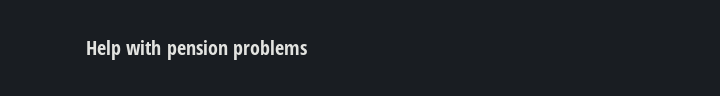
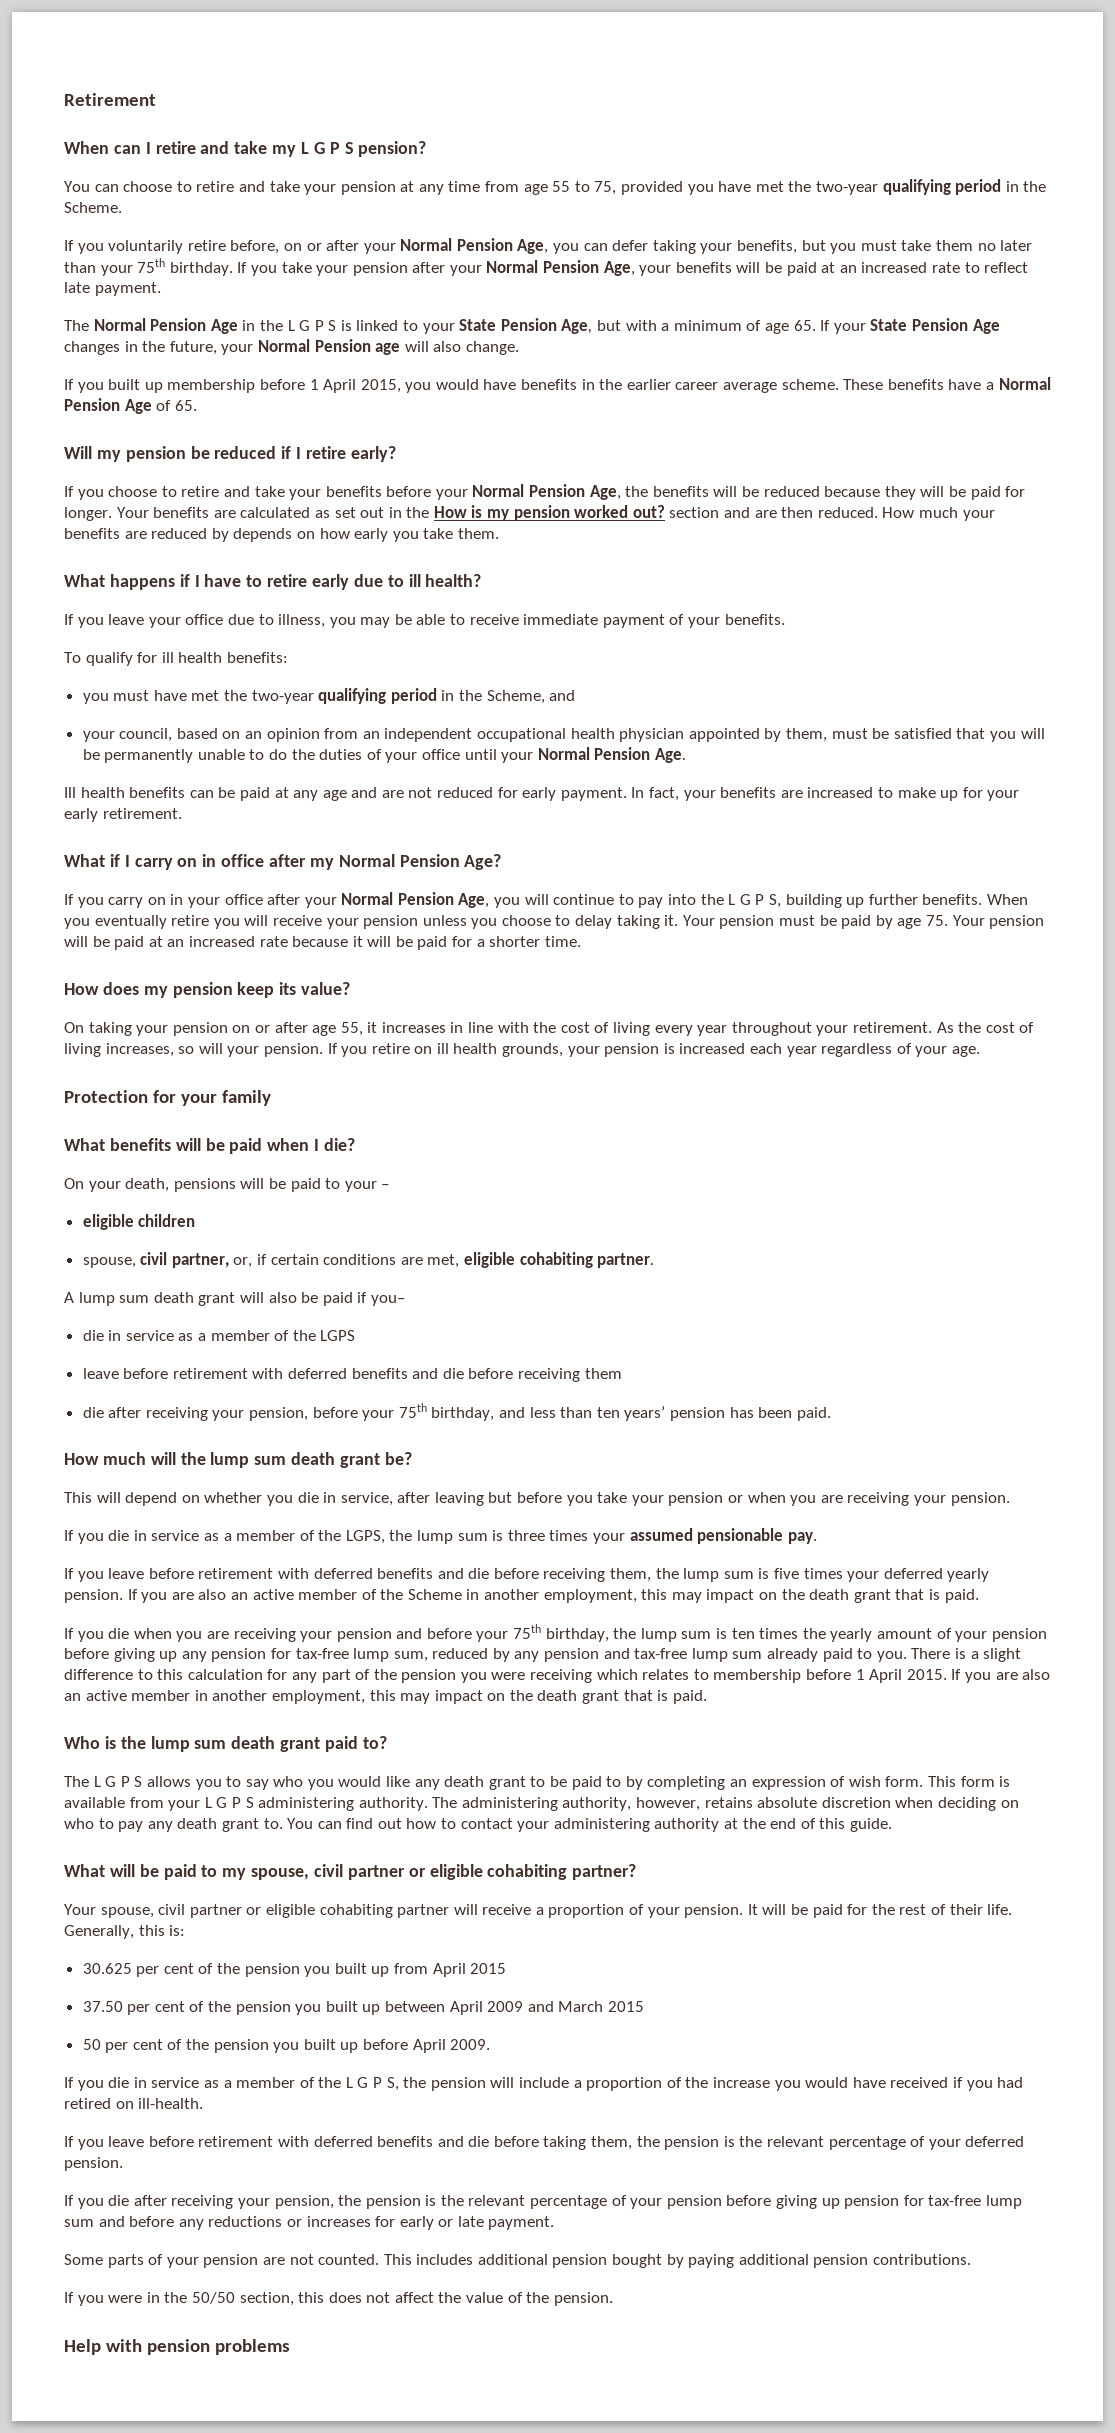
+ Retirement
+ When can I retire and take my L G P S pension?
+ You can choose to retire and take your pension at any time from age 55 to 75, provided you have met the two-year qualifying period in the Scheme.
+ If you voluntarily retire before, on or after your Normal Pension Age, you can defer taking your benefits, but you must take them no later than your 75th birthday. If you take your pension after your Normal Pension Age, your benefits will be paid at an increased rate to reflect late payment.
+ The Normal Pension Age in the L G P S is linked to your State Pension Age, but with a minimum of age 65. If your State Pension Age changes in the future, your Normal Pension age will also change.
+ If you built up membership before 1 April 2015, you would have benefits in the earlier career average scheme. These benefits have a Normal Pension Age of 65.
+ Will my pension be reduced if I retire early?
+ If you choose to retire and take your benefits before your Normal Pension Age, the benefits will be reduced because they will be paid for longer. Your benefits are calculated as set out in the How is my pension worked out? section and are then reduced. How much your benefits are reduced by depends on how early you take them.
+ What happens if I have to retire early due to ill health?
+ If you leave your office due to illness, you may be able to receive immediate payment of your benefits.
+ To qualify for ill health benefits:
+ you must have met the two-year qualifying period in the Scheme, and
+ your council, based on an opinion from an independent occupational health physician appointed by them, must be satisfied that you will be permanently unable to do the duties of your office until your Normal Pension Age.
+ Ill health benefits can be paid at any age and are not reduced for early payment. In fact, your benefits are increased to make up for your early retirement.
+ What if I carry on in office after my Normal Pension Age?
+ If you carry on in your office after your Normal Pension Age, you will continue to pay into the L G P S, building up further benefits. When you eventually retire you will receive your pension unless you choose to delay taking it. Your pension must be paid by age 75. Your pension will be paid at an increased rate because it will be paid for a shorter time.
+ How does my pension keep its value?
+ On taking your pension on or after age 55, it increases in line with the cost of living every year throughout your retirement. As the cost of living increases, so will your pension. If you retire on ill health grounds, your pension is increased each year regardless of your age.
+ Protection for your family
+ What benefits will be paid when I die?
+ On your death, pensions will be paid to your –
+ eligible children
+ spouse, civil partner, or, if certain conditions are met, eligible cohabiting partner.
+ A lump sum death grant will also be paid if you–
+ die in service as a member of the LGPS
+ leave before retirement with deferred benefits and die before receiving them
+ die after receiving your pension, before your 75th birthday, and less than ten years’ pension has been paid.
+ How much will the lump sum death grant be?
+ This will depend on whether you die in service, after leaving but before you take your pension or when you are receiving your pension.
+ If you die in service as a member of the LGPS, the lump sum is three times your assumed pensionable pay.
+ If you leave before retirement with deferred benefits and die before receiving them, the lump sum is five times your deferred yearly pension. If you are also an active member of the Scheme in another employment, this may impact on the death grant that is paid.
+ If you die when you are receiving your pension and before your 75th birthday, the lump sum is ten times the yearly amount of your pension before giving up any pension for tax-free lump sum, reduced by any pension and tax-free lump sum already paid to you. There is a slight difference to this calculation for any part of the pension you were receiving which relates to membership before 1 April 2015. If you are also an active member in another employment, this may impact on the death grant that is paid.
+ Who is the lump sum death grant paid to?
+ The L G P S allows you to say who you would like any death grant to be paid to by completing an expression of wish form. This form is available from your L G P S administering authority. The administering authority, however, retains absolute discretion when deciding on who to pay any death grant to. You can find out how to contact your administering authority at the end of this guide.
+ What will be paid to my spouse, civil partner or eligible cohabiting partner?
+ Your spouse, civil partner or eligible cohabiting partner will receive a proportion of your pension. It will be paid for the rest of their life. Generally, this is:
+ 30.625 per cent of the pension you built up from April 2015
+ 37.50 per cent of the pension you built up between April 2009 and March 2015
+ 50 per cent of the pension you built up before April 2009.
+ If you die in service as a member of the L G P S, the pension will include a proportion of the increase you would have received if you had retired on ill-health.
+ If you leave before retirement with deferred benefits and die before taking them, the pension is the relevant percentage of your deferred pension.
+ If you die after receiving your pension, the pension is the relevant percentage of your pension before giving up pension for tax-free lump sum and before any reductions or increases for early or late payment.
+ Some parts of your pension are not counted. This includes additional pension bought by paying additional pension contributions.
+ If you were in the 50/50 section, this does not affect the value of the pension.

